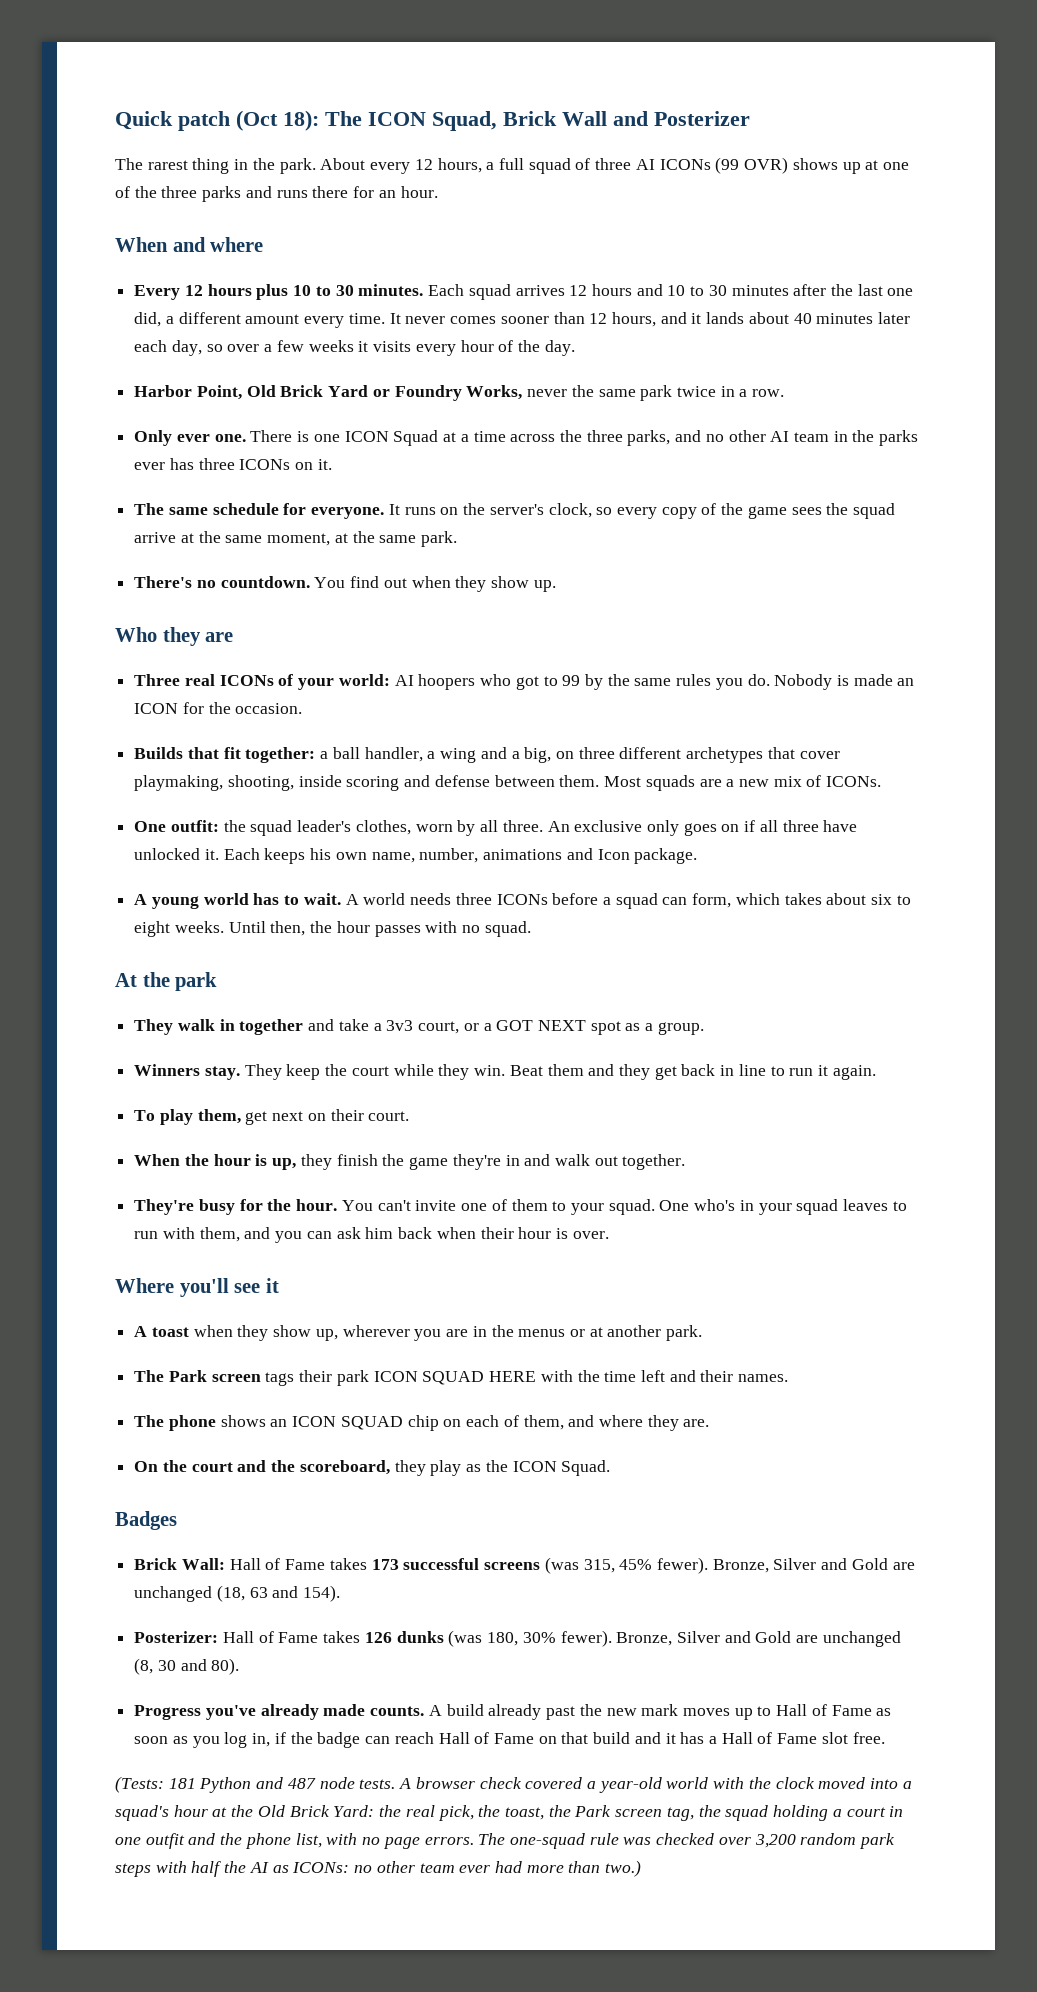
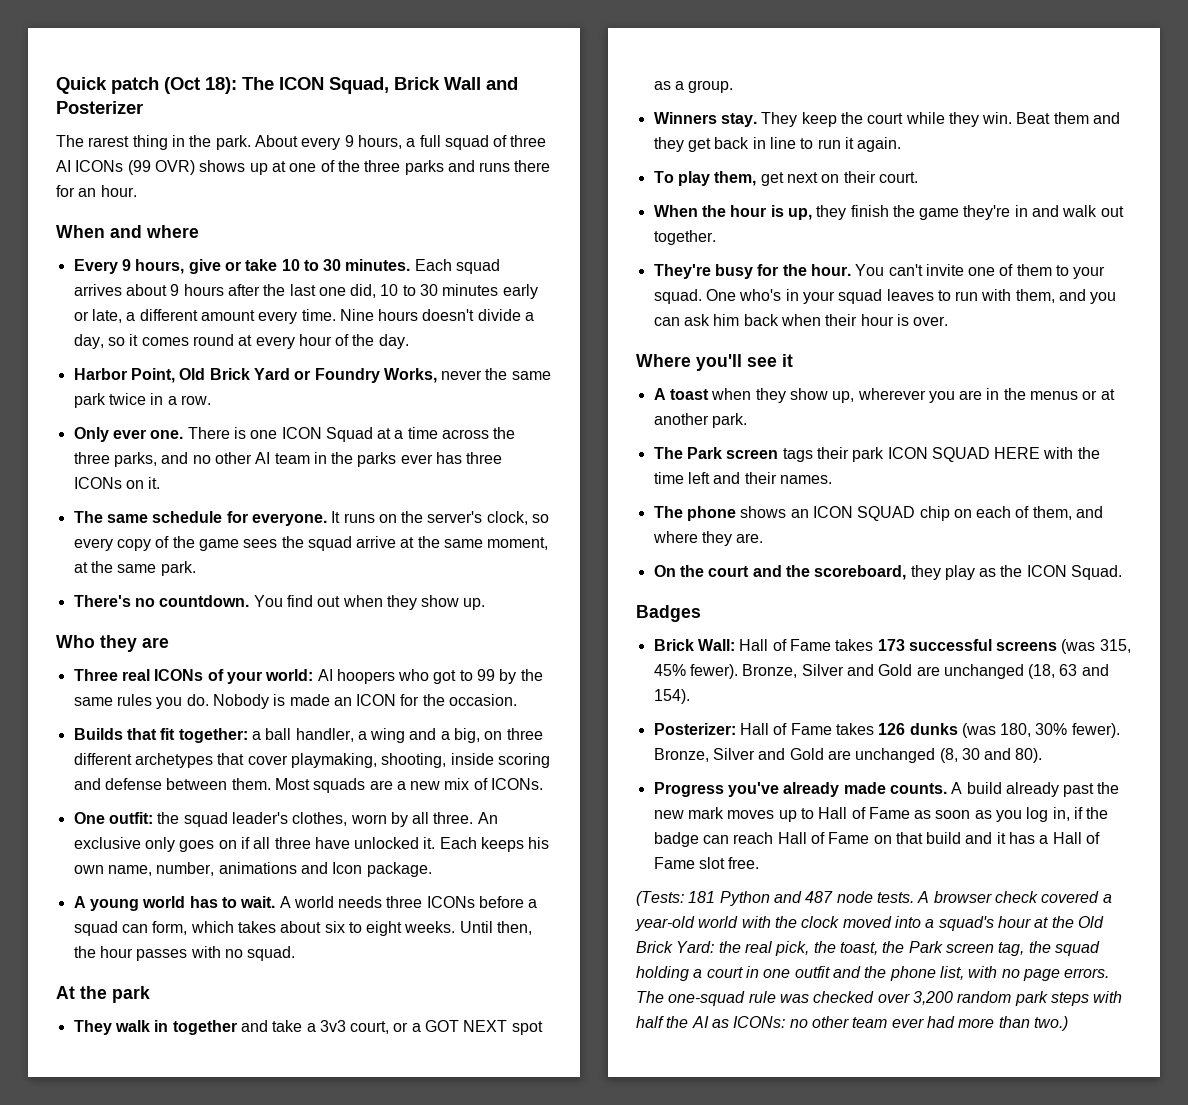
- About every 12 hours, a full squad of three AI ICONs (99 OVR) shows up at one of the three parks and runs there for an hour.
+ About every 9 hours, a full squad of three AI ICONs (99 OVR) shows up at one of the three parks and runs there for an hour.
- Every 12 hours plus 10 to 30 minutes.
+ Every 9 hours, give or take 10 to 30 minutes.
- Each squad arrives 12 hours and 10 to 30 minutes after the last one did, a different amount every time.
+ Each squad arrives about 9 hours after the last one did, 10 to 30 minutes early or late, a different amount every time.
- It never comes sooner than 12 hours, and it lands about 40 minutes later each day, so over a few weeks it visits every hour of the day.
+ Nine hours doesn't divide a day, so it comes round at every hour of the day.

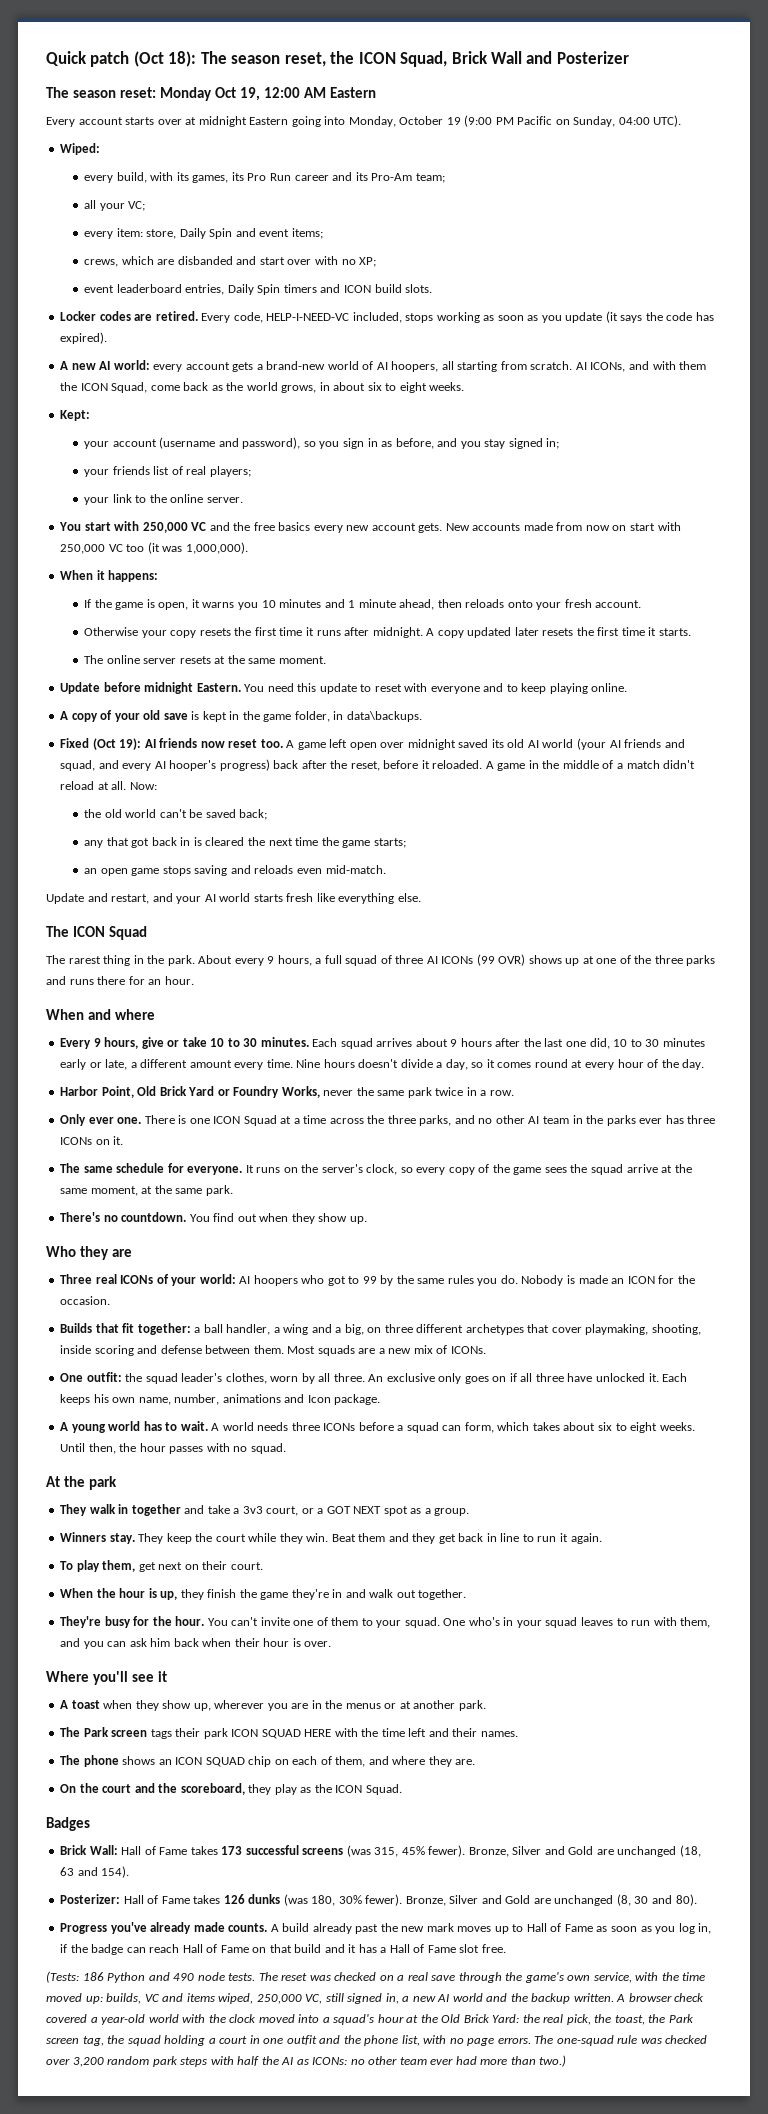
- Quick patch (Oct 18): The ICON Squad, Brick Wall and Posterizer
+ Quick patch (Oct 18): The season reset, the ICON Squad, Brick Wall and Posterizer
+ The season reset: Monday Oct 19, 12:00 AM Eastern
+ Every account starts over at midnight Eastern going into Monday, October 19 (9:00 PM Pacific on Sunday, 04:00 UTC).
+ Wiped:
+ every build, with its games, its Pro Run career and its Pro-Am team;
+ all your VC;
+ every item: store, Daily Spin and event items;
+ crews, which are disbanded and start over with no XP;
+ event leaderboard entries, Daily Spin timers and ICON build slots.
+ Locker codes are retired. Every code, HELP-I-NEED-VC included, stops working as soon as you update (it says the code has expired).
+ A new AI world: every account gets a brand-new world of AI hoopers, all starting from scratch. AI ICONs, and with them the ICON Squad, come back as the world grows, in about six to eight weeks.
+ Kept:
+ your account (username and password), so you sign in as before, and you stay signed in;
+ your friends list of real players;
+ your link to the online server.
+ You start with 250,000 VC and the free basics every new account gets. New accounts made from now on start with 250,000 VC too (it was 1,000,000).
+ When it happens:
+ If the game is open, it warns you 10 minutes and 1 minute ahead, then reloads onto your fresh account.
+ Otherwise your copy resets the first time it runs after midnight. A copy updated later resets the first time it starts.
+ The online server resets at the same moment.
+ Update before midnight Eastern. You need this update to reset with everyone and to keep playing online.
+ A copy of your old save is kept in the game folder, in data\backups.
+ Fixed (Oct 19): AI friends now reset too. A game left open over midnight saved its old AI world (your AI friends and squad, and every AI hooper's progress) back after the reset, before it reloaded. A game in the middle of a match didn't reload at all. Now:
+ the old world can't be saved back;
+ any that got back in is cleared the next time the game starts;
+ an open game stops saving and reloads even mid-match.
+ Update and restart, and your AI world starts fresh like everything else.
+ The ICON Squad
- (Tests: 181 Python and 487 node tests.
+ (Tests: 186 Python and 490 node tests.
+ The reset was checked on a real save through the game's own service, with the time moved up: builds, VC and items wiped, 250,000 VC, still signed in, a new AI world and the backup written.

